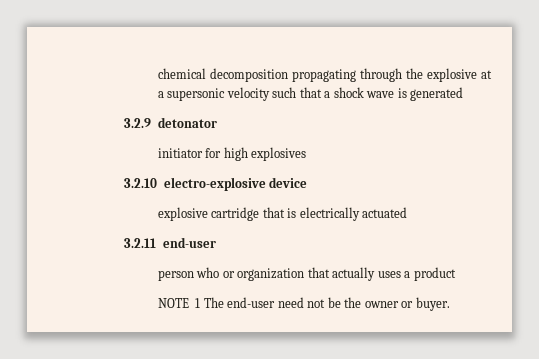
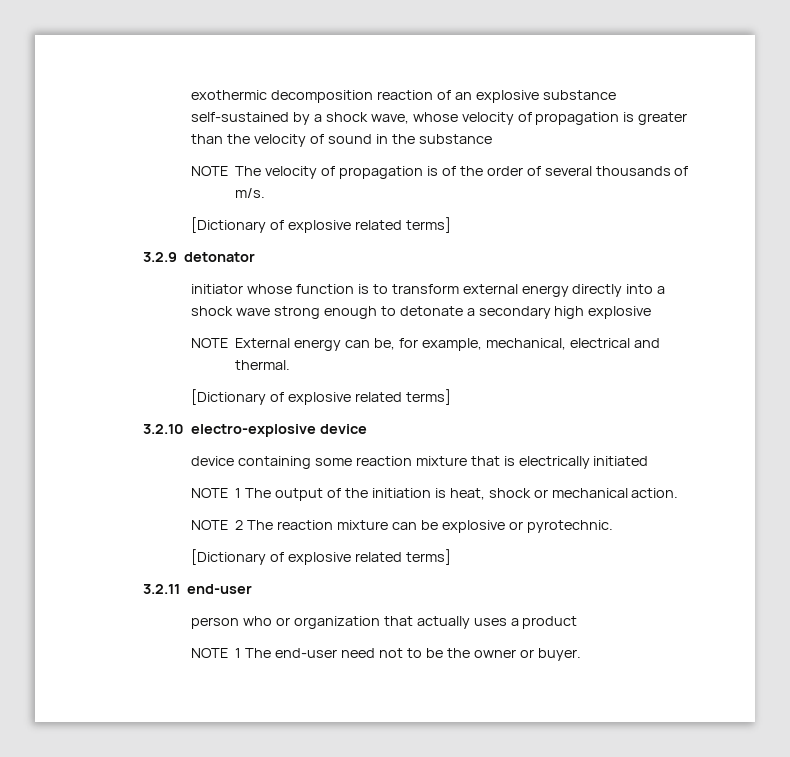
- chemical decomposition propagating through the explosive at a supersonic velocity such that a shock wave is generated
+ exothermic decomposition reaction of an explosive substance self-sustained by a shock wave, whose velocity of propagation is greater than the velocity of sound in the substance
+ NOTE The velocity of propagation is of the order of several thousands of m/s.
+ [Dictionary of explosive related terms]
  3.2.9 detonator
- initiator for high explosives
+ initiator whose function is to transform external energy directly into a shock wave strong enough to detonate a secondary high explosive
+ NOTE External energy can be, for example, mechanical, electrical and thermal.
+ [Dictionary of explosive related terms]
  3.2.10 electro-explosive device
- explosive cartridge that is electrically actuated
+ device containing some reaction mixture that is electrically initiated
+ NOTE 1 The output of the initiation is heat, shock or mechanical action.
+ NOTE 2 The reaction mixture can be explosive or pyrotechnic.
+ [Dictionary of explosive related terms]
- NOTE 1 The end-user need not be the owner or buyer.
+ NOTE 1 The end-user need not to be the owner or buyer.

